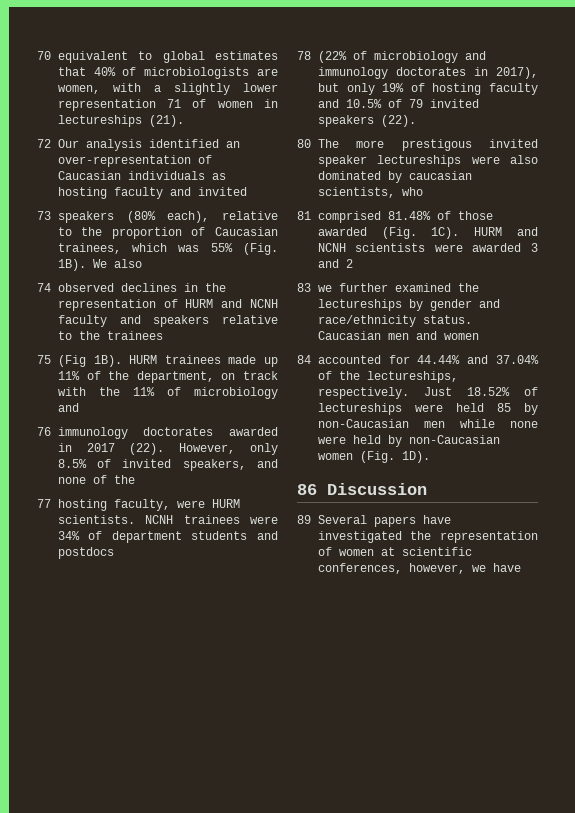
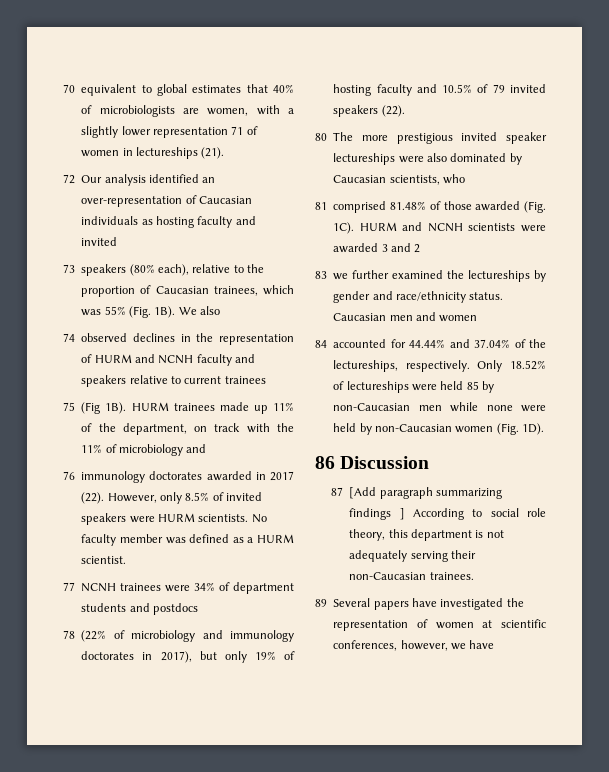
- 74 observed declines in the representation of HURM and NCNH faculty and speakers relative to the trainees
+ 74 observed declines in the representation of HURM and NCNH faculty and speakers relative to current trainees
- However, only 8.5% of invited speakers, and none of the
- 77 hosting faculty, were HURM scientists. NCNH trainees were 34% of department students and postdocs
+ However, only 8.5% of invited speakers were HURM scientists. No faculty member was defined as a HURM scientist.
+ 77 NCNH trainees were 34% of department students and postdocs
- 80 The more prestigous invited speaker lectureships were also dominated by caucasian scientists, who
+ 80 The more prestigious invited speaker lectureships were also dominated by Caucasian scientists, who
- Just 18.52% of lectureships were held 85 by non-Caucasian men while none were held by non-Caucasian women (Fig. 1D).
+ Only 18.52% of lectureships were held 85 by non-Caucasian men while none were held by non-Caucasian women (Fig. 1D).
+ 87 [Add paragraph summarizing findings ] According to social role theory, this department is not adequately serving their non-Caucasian trainees.

